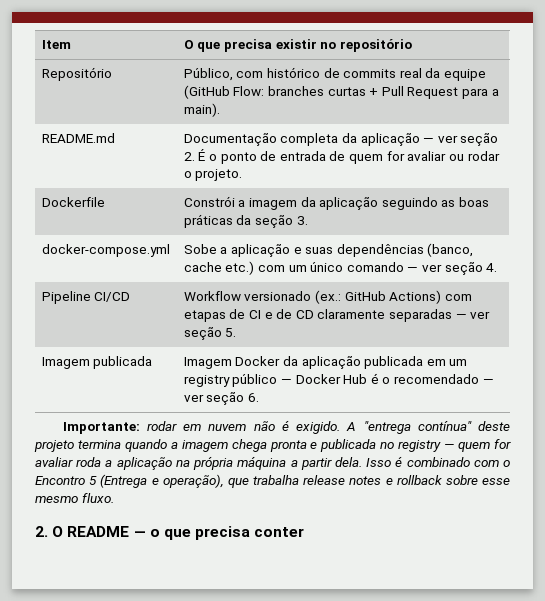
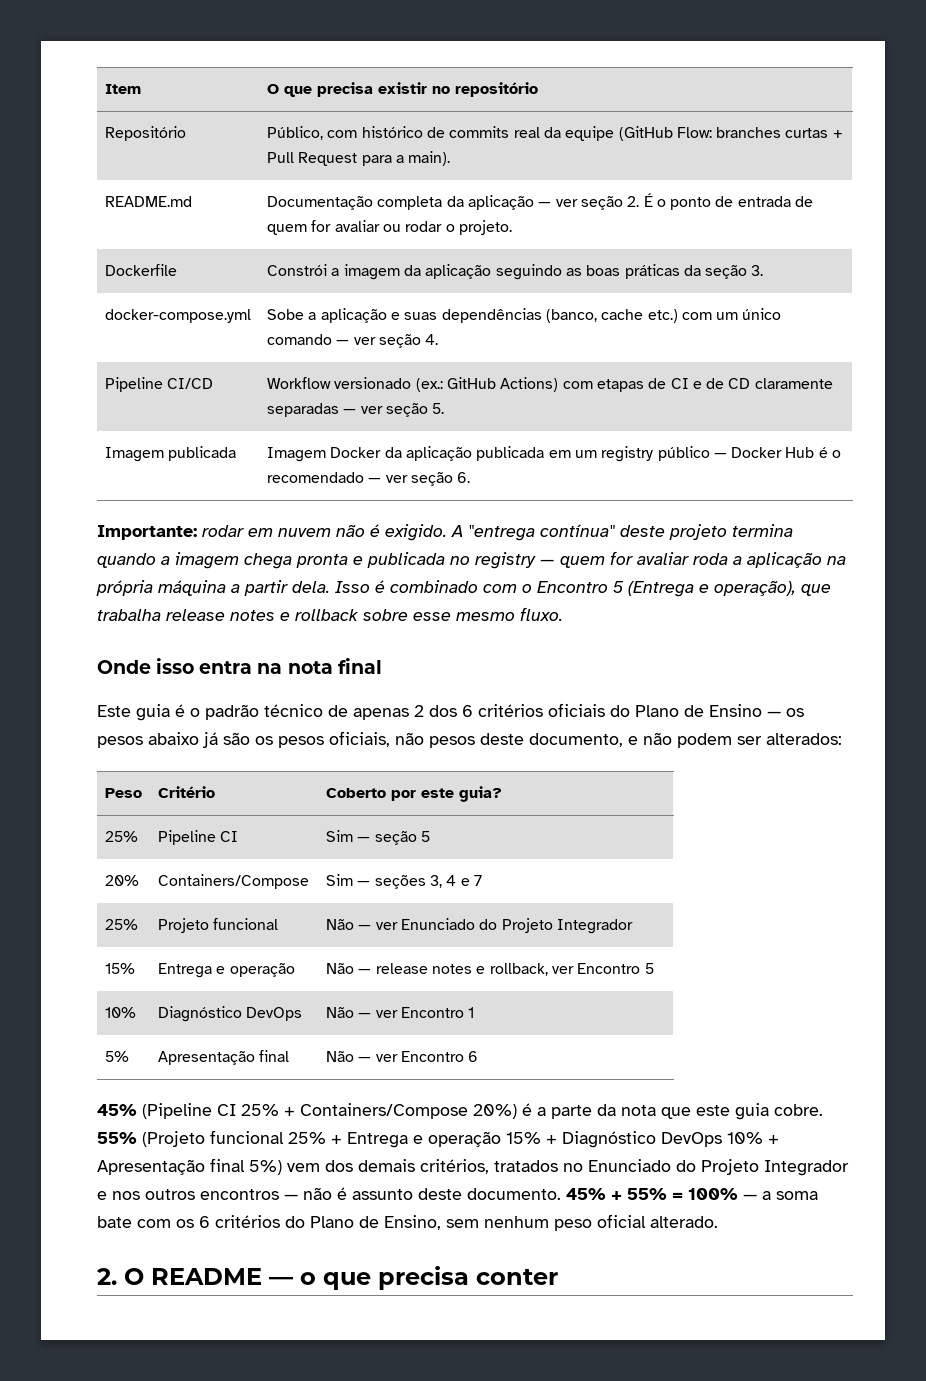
+ Onde isso entra na nota final
+ Este guia é o padrão técnico de apenas 2 dos 6 critérios oficiais do Plano de Ensino — os pesos abaixo já são os pesos oficiais, não pesos deste documento, e não podem ser alterados:
+ Peso | Critério | Coberto por este guia?
+ 25% | Pipeline CI | Sim — seção 5
+ 20% | Containers/Compose | Sim — seções 3, 4 e 7
+ 25% | Projeto funcional | Não — ver Enunciado do Projeto Integrador
+ 15% | Entrega e operação | Não — release notes e rollback, ver Encontro 5
+ 10% | Diagnóstico DevOps | Não — ver Encontro 1
+ 5% | Apresentação final | Não — ver Encontro 6
+ 45% (Pipeline CI 25% + Containers/Compose 20%) é a parte da nota que este guia cobre. 55% (Projeto funcional 25% + Entrega e operação 15% + Diagnóstico DevOps 10% + Apresentação final 5%) vem dos demais critérios, tratados no Enunciado do Projeto Integrador e nos outros encontros — não é assunto deste documento. 45% + 55% = 100% — a soma bate com os 6 critérios do Plano de Ensino, sem nenhum peso oficial alterado.

